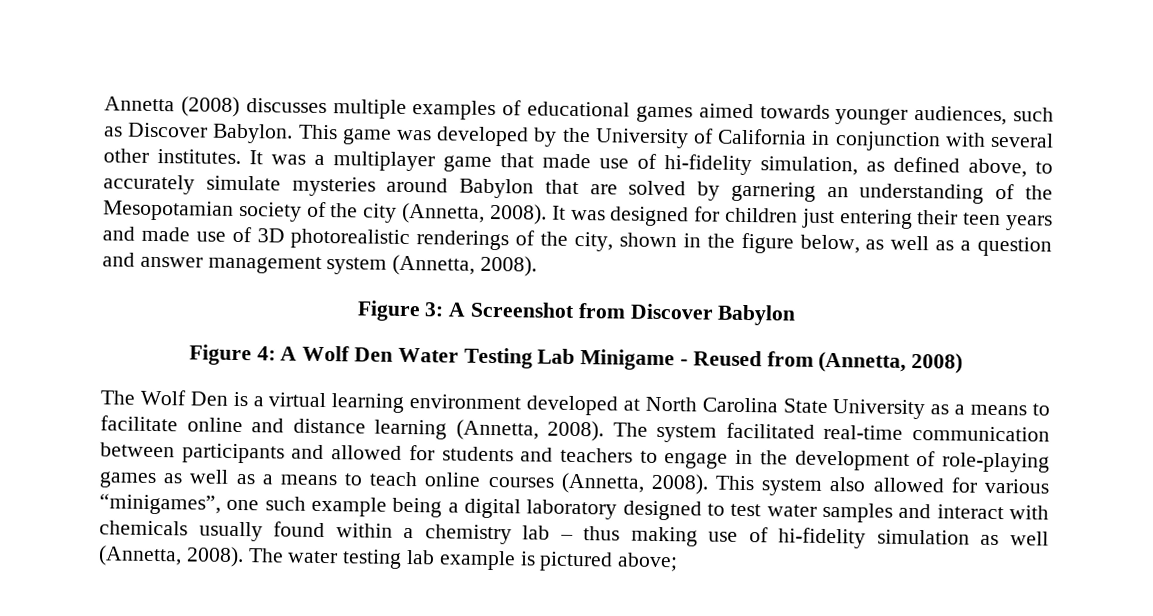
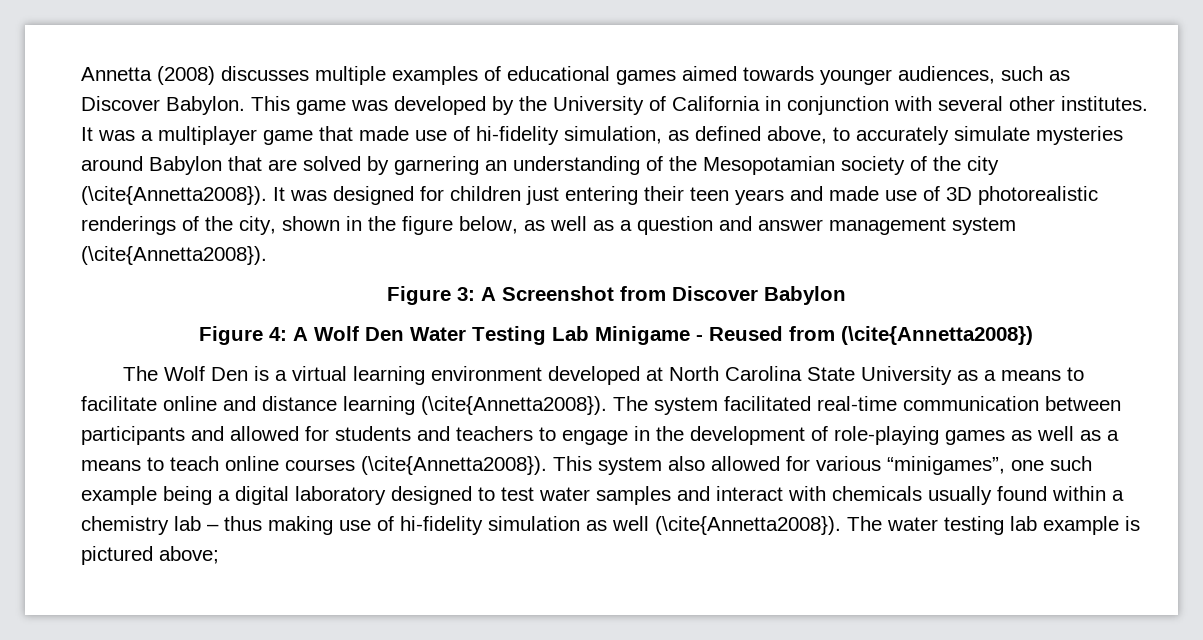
- It was a multiplayer game that made use of hi-fidelity simulation, as defined above, to accurately simulate mysteries around Babylon that are solved by garnering an understanding of the Mesopotamian society of the city (Annetta, 2008).
+ It was a multiplayer game that made use of hi-fidelity simulation, as defined above, to accurately simulate mysteries around Babylon that are solved by garnering an understanding of the Mesopotamian society of the city (\cite{Annetta2008}).
- It was designed for children just entering their teen years and made use of 3D photorealistic renderings of the city, shown in the figure below, as well as a question and answer management system (Annetta, 2008).
+ It was designed for children just entering their teen years and made use of 3D photorealistic renderings of the city, shown in the figure below, as well as a question and answer management system (\cite{Annetta2008}).
- Figure 4: A Wolf Den Water Testing Lab Minigame - Reused from (Annetta, 2008)
+ Figure 4: A Wolf Den Water Testing Lab Minigame - Reused from (\cite{Annetta2008})
- The Wolf Den is a virtual learning environment developed at North Carolina State University as a means to facilitate online and distance learning (Annetta, 2008).
+ The Wolf Den is a virtual learning environment developed at North Carolina State University as a means to facilitate online and distance learning (\cite{Annetta2008}).
- The system facilitated real-time communication between participants and allowed for students and teachers to engage in the development of role-playing games as well as a means to teach online courses (Annetta, 2008).
+ The system facilitated real-time communication between participants and allowed for students and teachers to engage in the development of role-playing games as well as a means to teach online courses (\cite{Annetta2008}).
- This system also allowed for various “minigames”, one such example being a digital laboratory designed to test water samples and interact with chemicals usually found within a chemistry lab – thus making use of hi-fidelity simulation as well (Annetta, 2008).
+ This system also allowed for various “minigames”, one such example being a digital laboratory designed to test water samples and interact with chemicals usually found within a chemistry lab – thus making use of hi-fidelity simulation as well (\cite{Annetta2008}).

